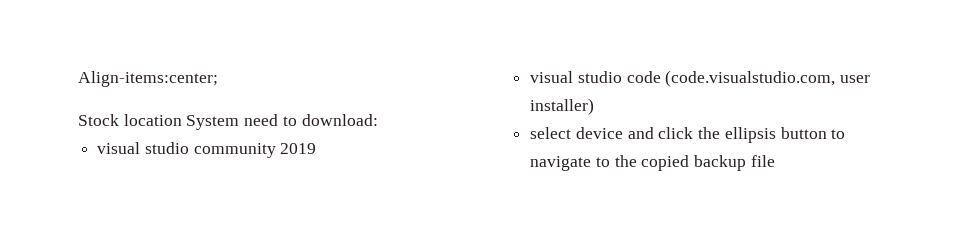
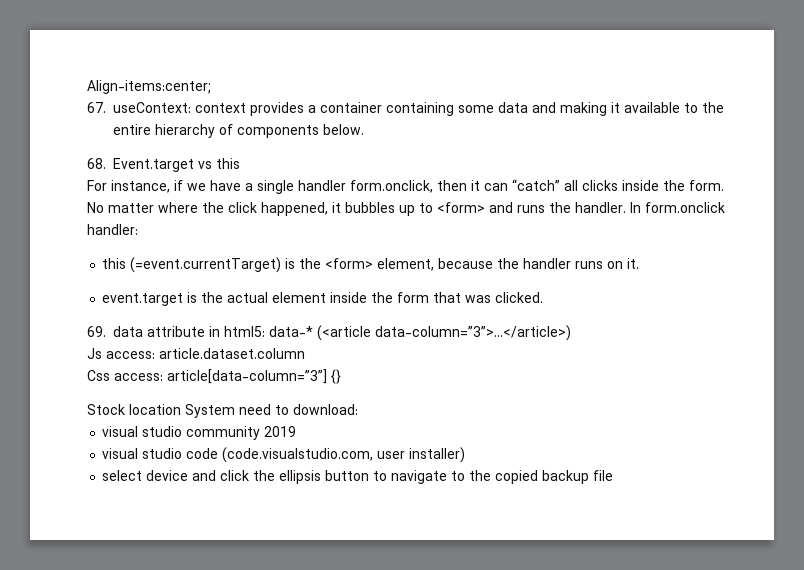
+ 67. useContext: context provides a container containing some data and making it available to the entire hierarchy of components below.
+ 68. Event.target vs this
+ For instance, if we have a single handler form.onclick, then it can “catch” all clicks inside the form. No matter where the click happened, it bubbles up to <form> and runs the handler. In form.onclick handler:
+ this (=event.currentTarget) is the <form> element, because the handler runs on it.
+ event.target is the actual element inside the form that was clicked.
+ 69. data attribute in html5: data-* (<article data-column=”3”>…</article>)
+ Js access: article.dataset.column
+ Css access: article[data-column=”3”] {}

